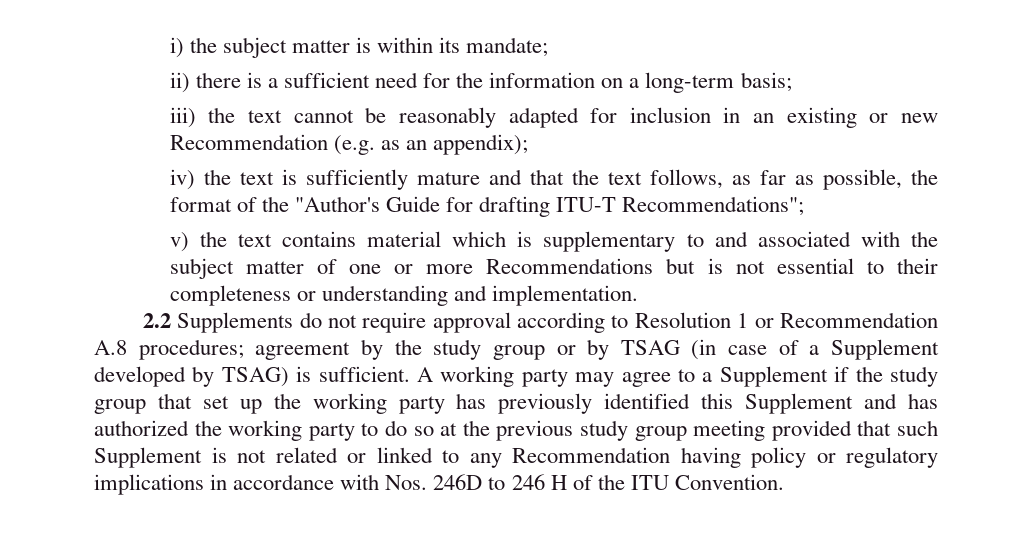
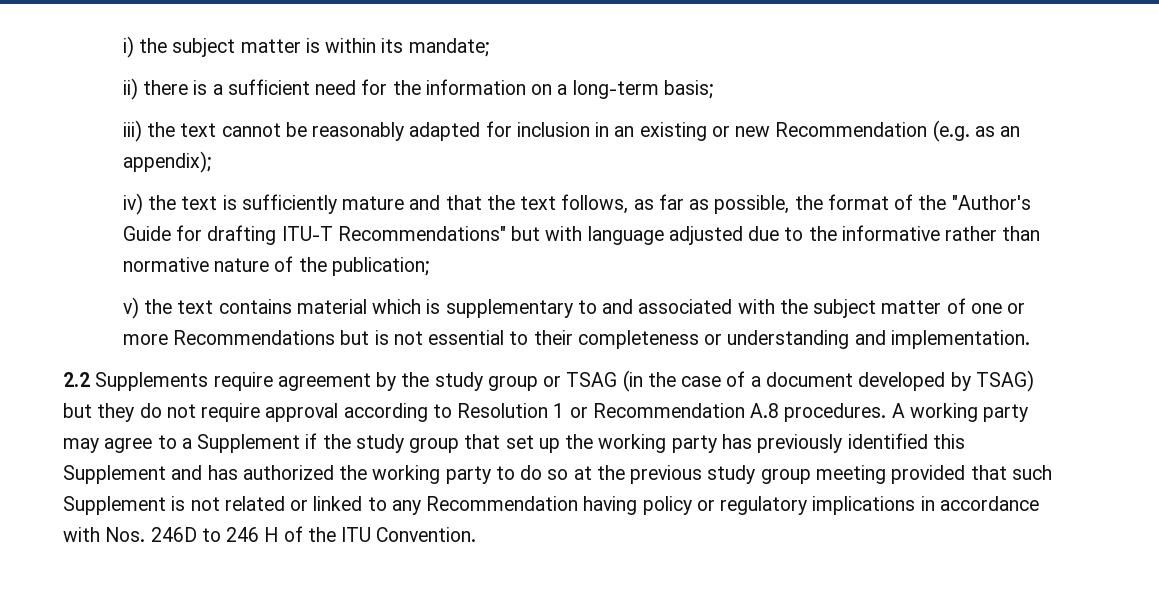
- iv) the text is sufficiently mature and that the text follows, as far as possible, the format of the "Author's Guide for drafting ITU-T Recommendations";
+ iv) the text is sufficiently mature and that the text follows, as far as possible, the format of the "Author's Guide for drafting ITU-T Recommendations" but with language adjusted due to the informative rather than normative nature of the publication;
- 2.2 Supplements do not require approval according to Resolution 1 or Recommendation A.8 procedures; agreement by the study group or by TSAG (in case of a Supplement developed by TSAG) is sufficient.
+ 2.2 Supplements require agreement by the study group or TSAG (in the case of a document developed by TSAG) but they do not require approval according to Resolution 1 or Recommendation A.8 procedures.

